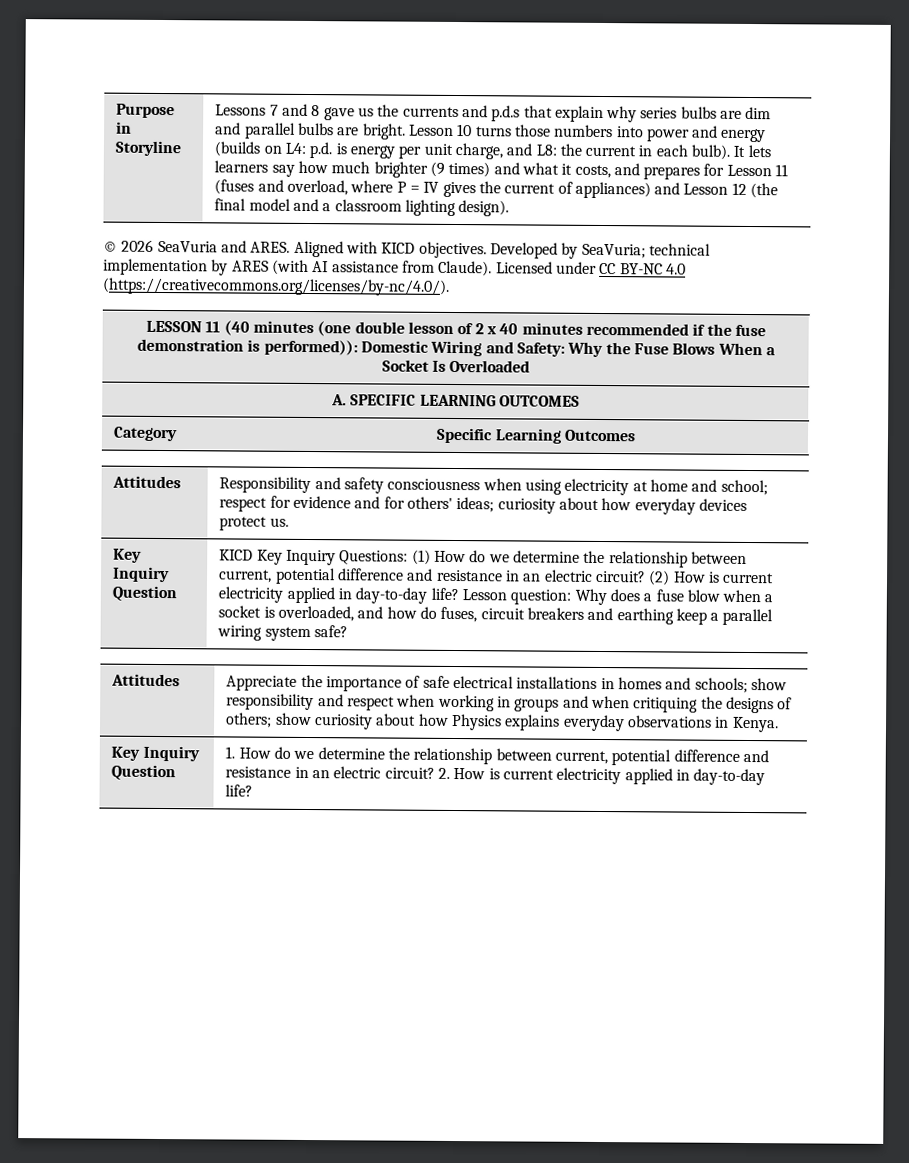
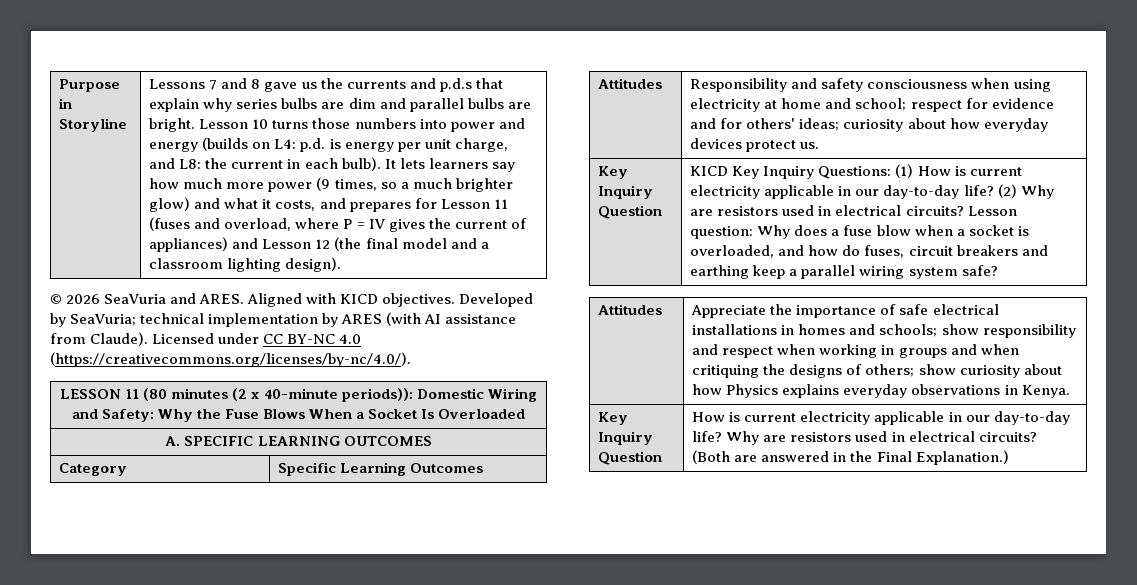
- It lets learners say how much brighter (9 times) and what it costs, and prepares for Lesson 11 (fuses and overload, where P = IV gives the current of appliances) and Lesson 12 (the final model and a classroom lighting design).
+ It lets learners say how much more power (9 times, so a much brighter glow) and what it costs, and prepares for Lesson 11 (fuses and overload, where P = IV gives the current of appliances) and Lesson 12 (the final model and a classroom lighting design).
- LESSON 11 (40 minutes (one double lesson of 2 x 40 minutes recommended if the fuse demonstration is performed)): Domestic Wiring and Safety: Why the Fuse Blows When a Socket Is Overloaded
+ LESSON 11 (80 minutes (2 x 40-minute periods)): Domestic Wiring and Safety: Why the Fuse Blows When a Socket Is Overloaded
- KICD Key Inquiry Questions: (1) How do we determine the relationship between current, potential difference and resistance in an electric circuit? (2) How is current electricity applied in day-to-day life?
+ KICD Key Inquiry Questions: (1) How is current electricity applicable in our day-to-day life? (2) Why are resistors used in electrical circuits?
- Key Inquiry Question | 1. How do we determine the relationship between current, potential difference and resistance in an electric circuit? 2. How is current electricity applied in day-to-day life?
+ Key Inquiry Question | How is current electricity applicable in our day-to-day life? Why are resistors used in electrical circuits? (Both are answered in the Final Explanation.)

